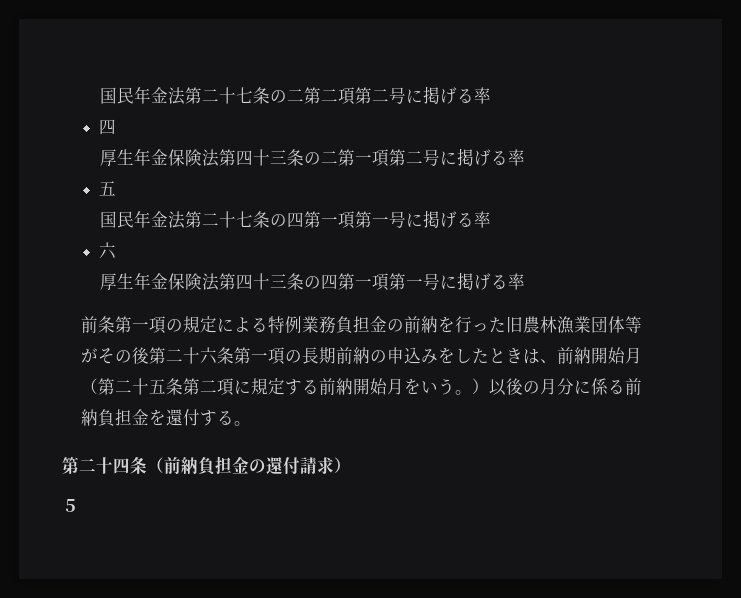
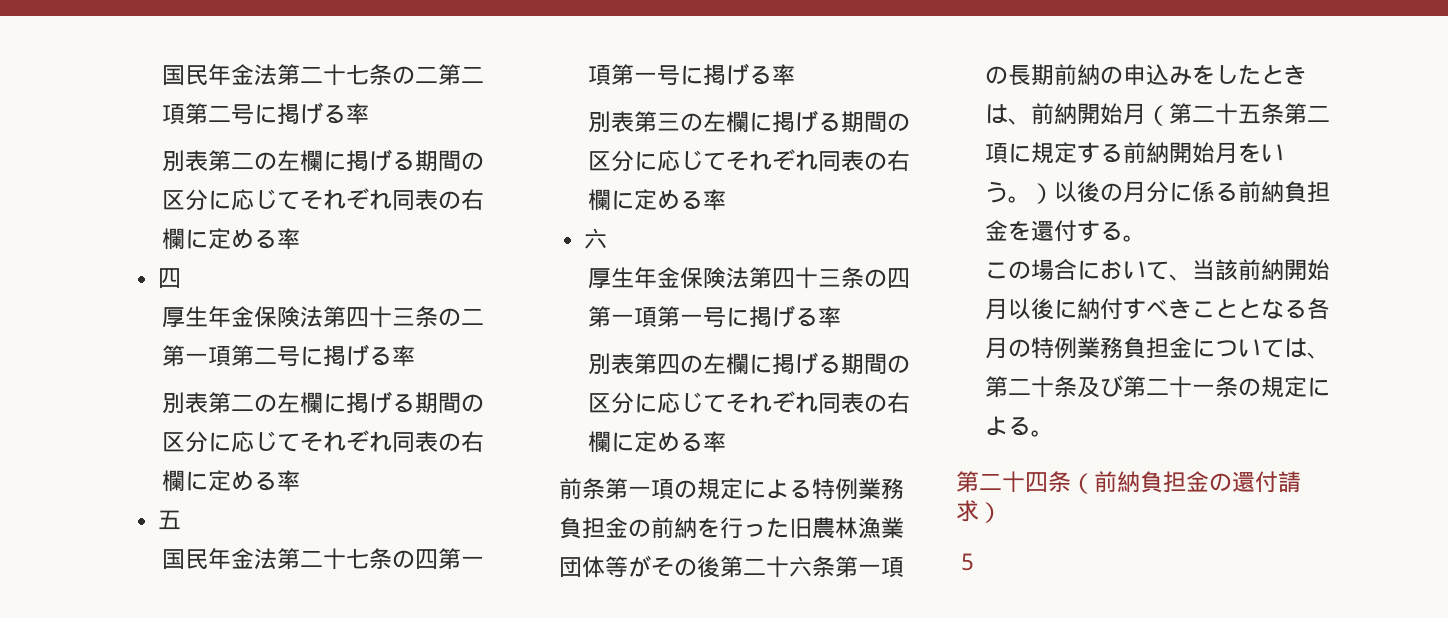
  国民年金法第二十七条の二第二項第二号に掲げる率
+ 別表第二の左欄に掲げる期間の区分に応じてそれぞれ同表の右欄に定める率
  厚生年金保険法第四十三条の二第一項第二号に掲げる率
+ 別表第二の左欄に掲げる期間の区分に応じてそれぞれ同表の右欄に定める率
+ 別表第三の左欄に掲げる期間の区分に応じてそれぞれ同表の右欄に定める率
+ 別表第四の左欄に掲げる期間の区分に応じてそれぞれ同表の右欄に定める率
+ この場合において、当該前納開始月以後に納付すべきこととなる各月の特例業務負担金については、第二十条及び第二十一条の規定による。

